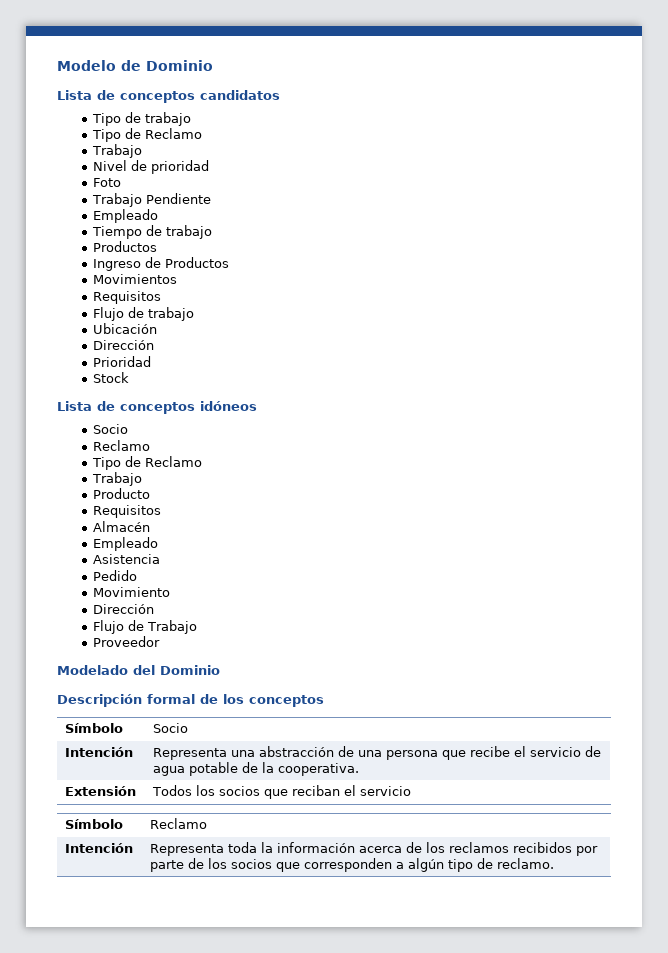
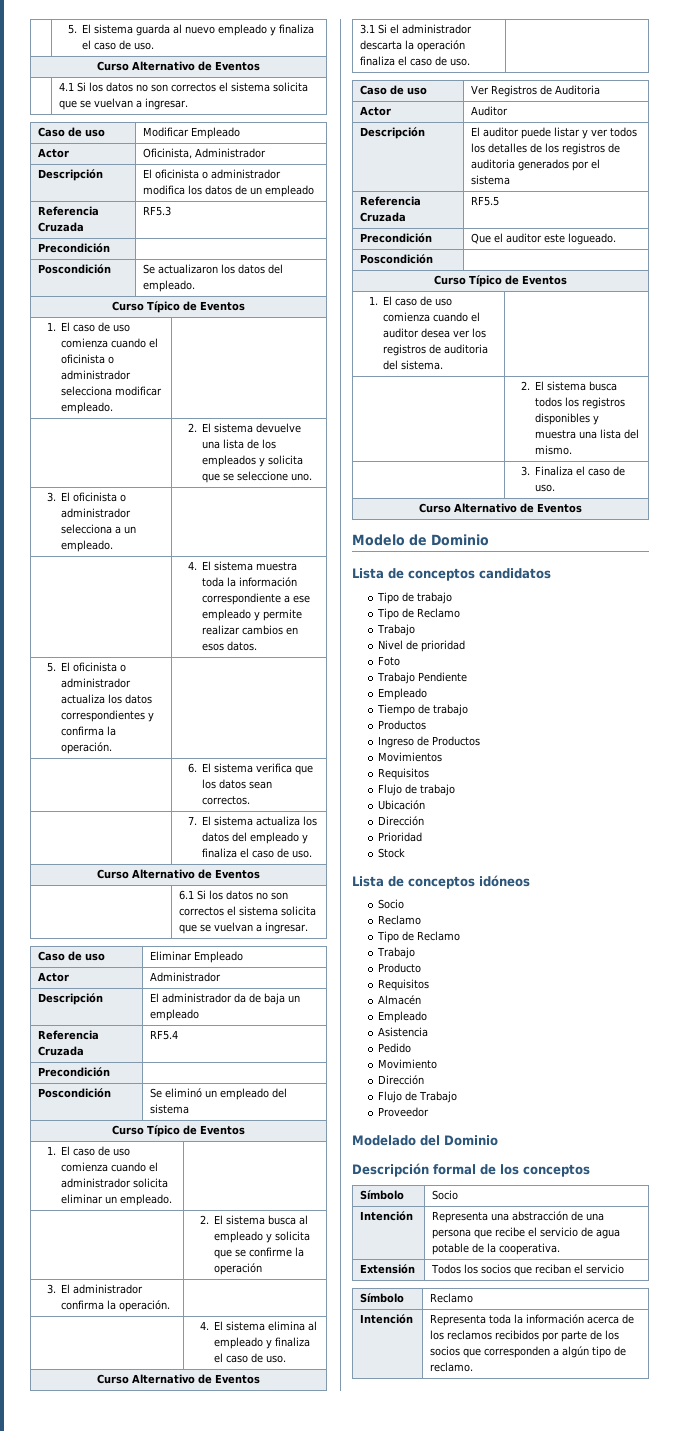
+ | 5. El sistema guarda al nuevo empleado y finaliza el caso de uso.
+ Curso Alternativo de Eventos
+ | 4.1 Si los datos no son correctos el sistema solicita que se vuelvan a ingresar.
+ Caso de uso | Modificar Empleado
+ Actor | Oficinista, Administrador
+ Descripción | El oficinista o administrador modifica los datos de un empleado
+ Referencia Cruzada | RF5.3
+ Precondición |
+ Poscondición | Se actualizaron los datos del empleado.
+ Curso Típico de Eventos
+ 1. El caso de uso comienza cuando el oficinista o administrador selecciona modificar empleado. |
+ | 2. El sistema devuelve una lista de los empleados y solicita que se seleccione uno.
+ 3. El oficinista o administrador selecciona a un empleado. |
+ | 4. El sistema muestra toda la información correspondiente a ese empleado y permite realizar cambios en esos datos.
+ 5. El oficinista o administrador actualiza los datos correspondientes y confirma la operación. |
+ | 6. El sistema verifica que los datos sean correctos.
+ | 7. El sistema actualiza los datos del empleado y finaliza el caso de uso.
+ Curso Alternativo de Eventos
+ | 6.1 Si los datos no son correctos el sistema solicita que se vuelvan a ingresar.
+ Caso de uso | Eliminar Empleado
+ Actor | Administrador
+ Descripción | El administrador da de baja un empleado
+ Referencia Cruzada | RF5.4
+ Precondición |
+ Poscondición | Se eliminó un empleado del sistema
+ Curso Típico de Eventos
+ 1. El caso de uso comienza cuando el administrador solicita eliminar un empleado. |
+ | 2. El sistema busca al empleado y solicita que se confirme la operación
+ 3. El administrador confirma la operación. |
+ | 4. El sistema elimina al empleado y finaliza el caso de uso.
+ Curso Alternativo de Eventos
+ 3.1 Si el administrador descarta la operación finaliza el caso de uso. |
+ Caso de uso | Ver Registros de Auditoria
+ Actor | Auditor
+ Descripción | El auditor puede listar y ver todos los detalles de los registros de auditoria generados por el sistema
+ Referencia Cruzada | RF5.5
+ Precondición | Que el auditor este logueado.
+ Poscondición |
+ Curso Típico de Eventos
+ 1. El caso de uso comienza cuando el auditor desea ver los registros de auditoria del sistema. |
+ | 2. El sistema busca todos los registros disponibles y muestra una lista del mismo.
+ | 3. Finaliza el caso de uso.
+ Curso Alternativo de Eventos

